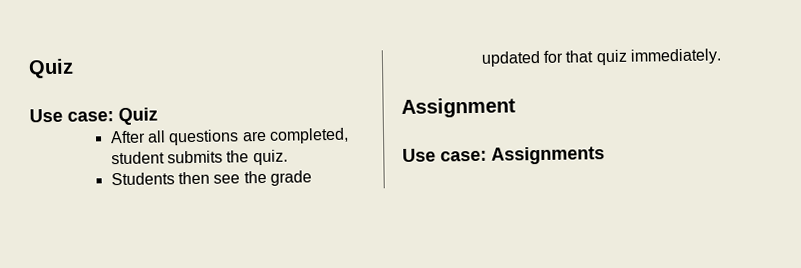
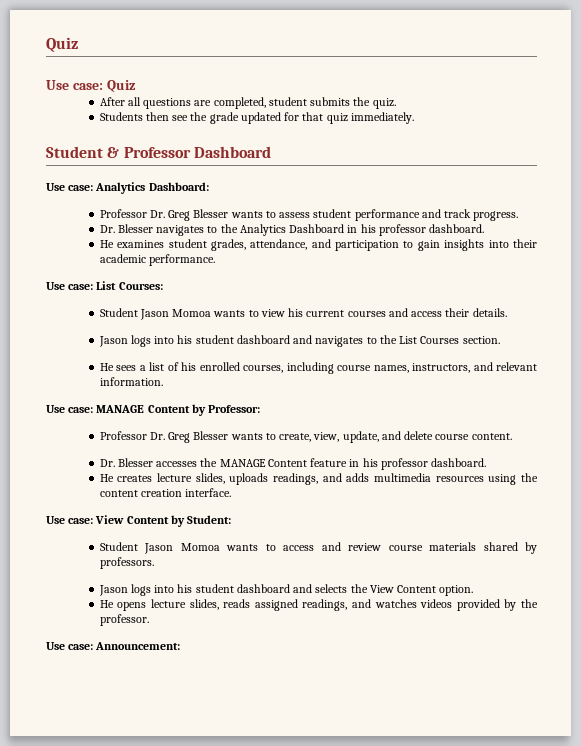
- Assignment
- Use case: Assignments
+ Student & Professor Dashboard
+ Use case: Analytics Dashboard:
+ Professor Dr. Greg Blesser wants to assess student performance and track progress.
+ Dr. Blesser navigates to the Analytics Dashboard in his professor dashboard.
+ He examines student grades, attendance, and participation to gain insights into their academic performance.
+ Use case: List Courses:
+ Student Jason Momoa wants to view his current courses and access their details.
+ Jason logs into his student dashboard and navigates to the List Courses section.
+ He sees a list of his enrolled courses, including course names, instructors, and relevant information.
+ Use case: MANAGE Content by Professor:
+ Professor Dr. Greg Blesser wants to create, view, update, and delete course content.
+ Dr. Blesser accesses the MANAGE Content feature in his professor dashboard.
+ He creates lecture slides, uploads readings, and adds multimedia resources using the content creation interface.
+ Use case: View Content by Student:
+ Student Jason Momoa wants to access and review course materials shared by professors.
+ Jason logs into his student dashboard and selects the View Content option.
+ He opens lecture slides, reads assigned readings, and watches videos provided by the professor.
+ Use case: Announcement:

